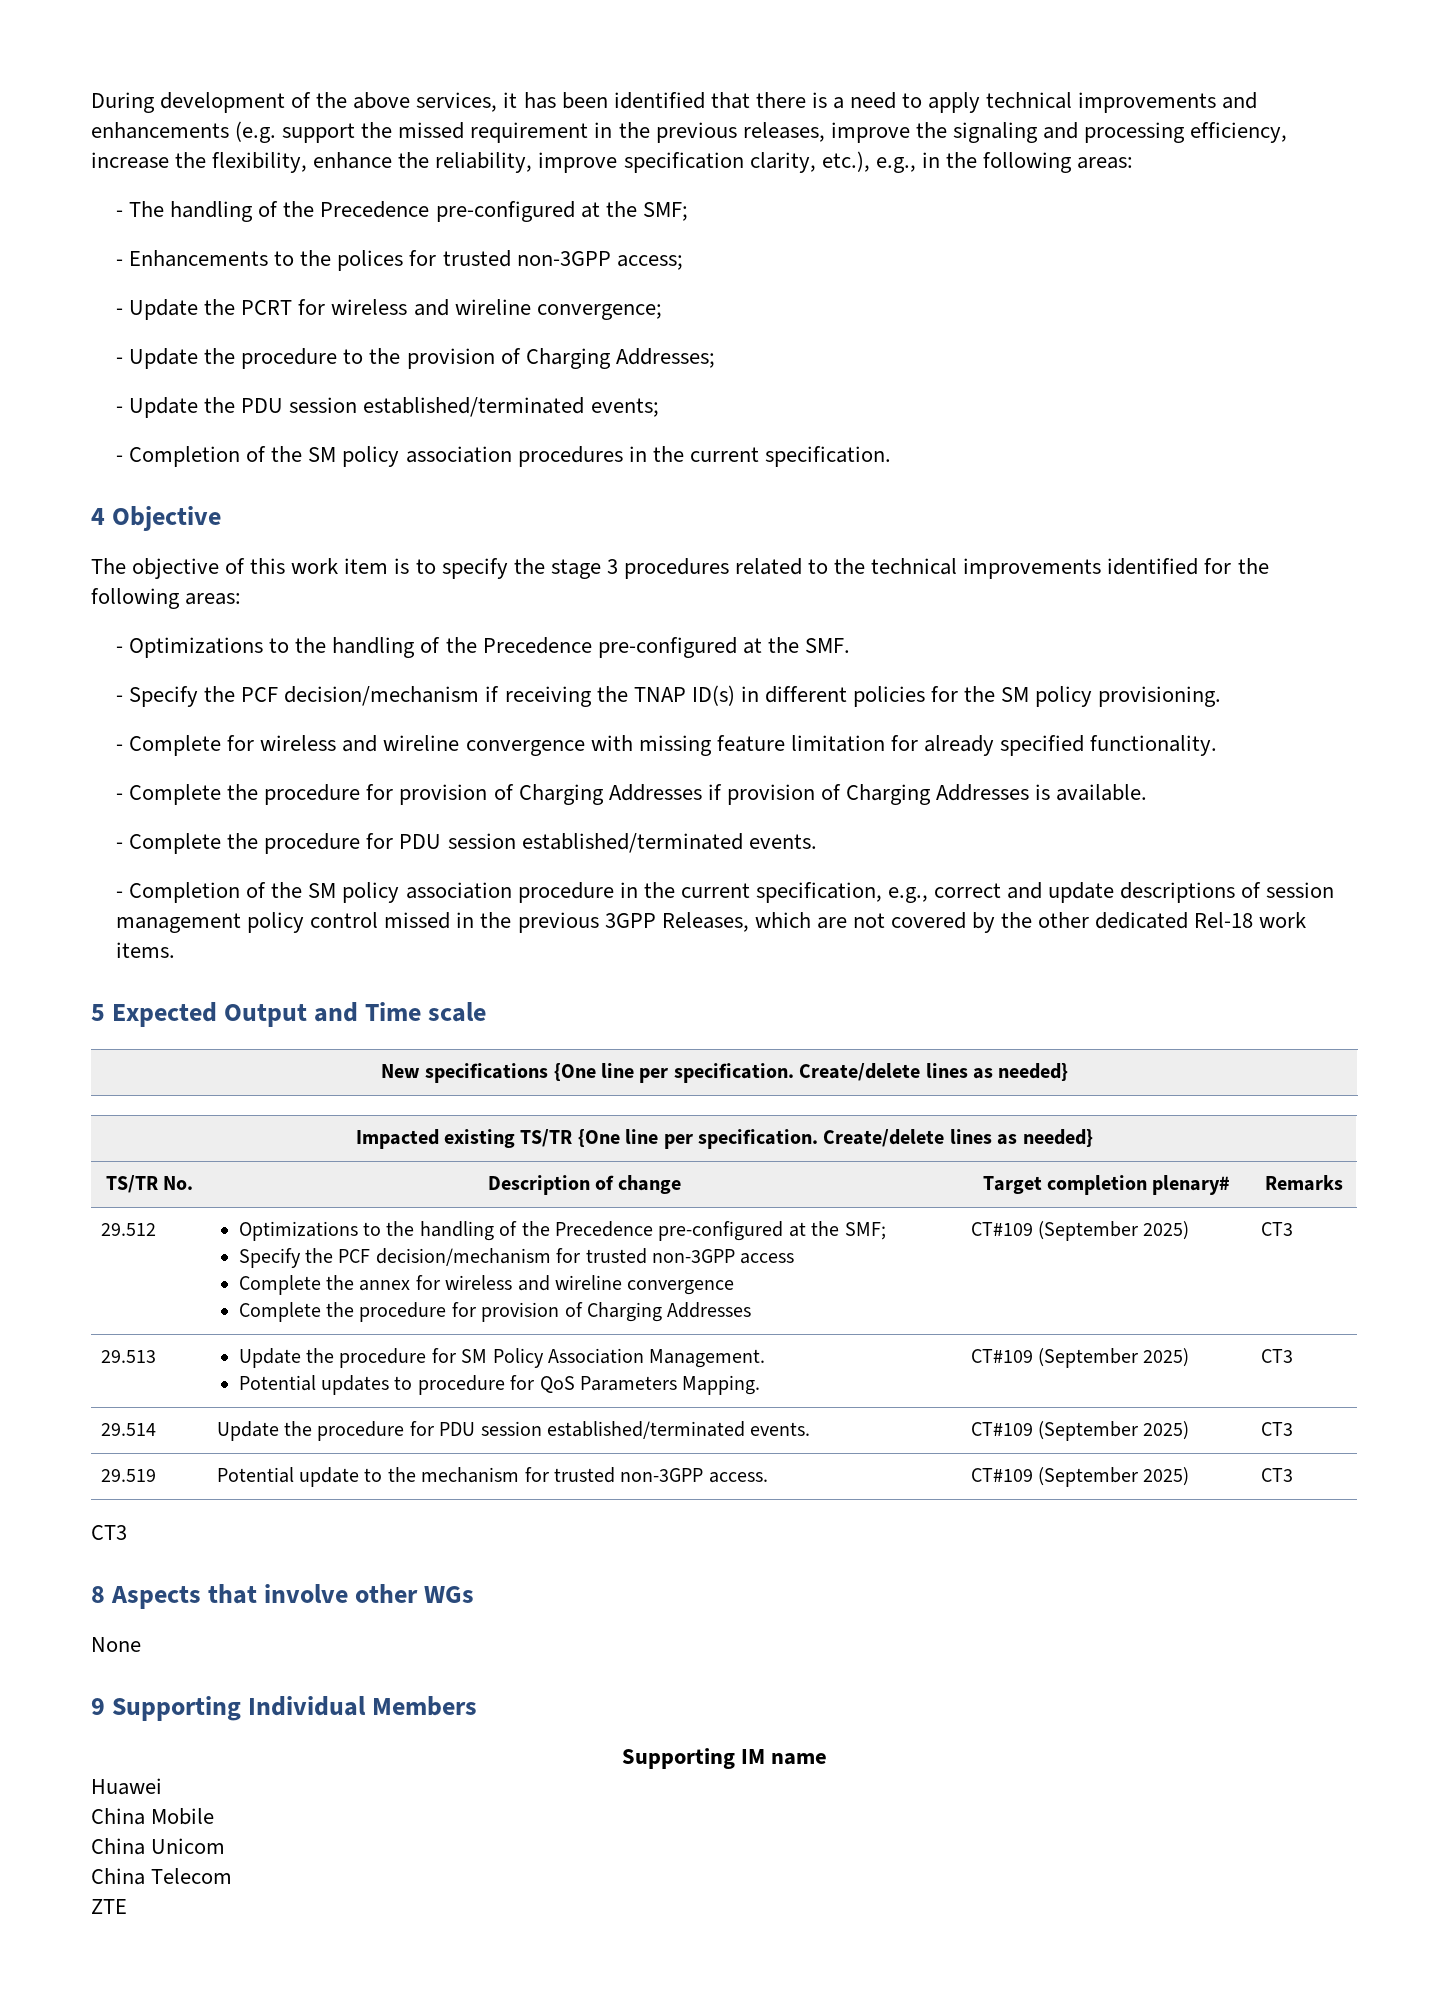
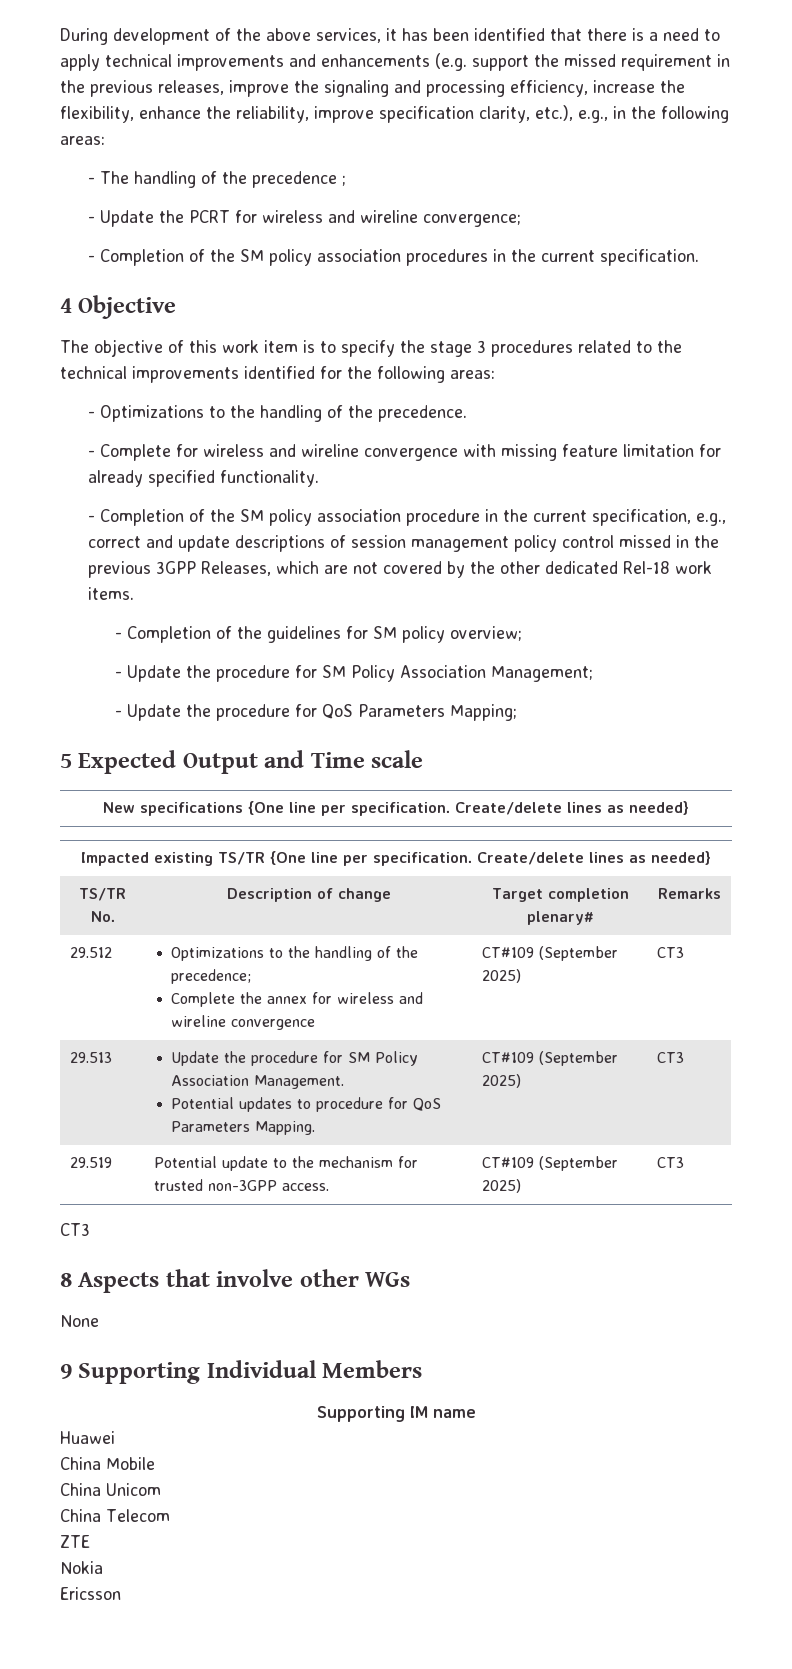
- - The handling of the Precedence pre-configured at the SMF;
- - Enhancements to the polices for trusted non-3GPP access;
+ - The handling of the precedence ;
- - Update the procedure to the provision of Charging Addresses;
- - Update the PDU session established/terminated events;
- - Optimizations to the handling of the Precedence pre-configured at the SMF.
- - Specify the PCF decision/mechanism if receiving the TNAP ID(s) in different policies for the SM policy provisioning.
+ - Optimizations to the handling of the precedence.
- - Complete the procedure for provision of Charging Addresses if provision of Charging Addresses is available.
- - Complete the procedure for PDU session established/terminated events.
+ - Completion of the guidelines for SM policy overview;
+ - Update the procedure for SM Policy Association Management;
+ - Update the procedure for QoS Parameters Mapping;
- 29.512 | Optimizations to the handling of the Precedence pre-configured at the SMF;
- Specify the PCF decision/mechanism for trusted non-3GPP access
- Complete the annex for wireless and wireline convergence
- Complete the procedure for provision of Charging Addresses | CT#109 (September 2025) | CT3
+ 29.512 | Optimizations to the handling of the precedence;
+ Complete the annex for wireless and wireline convergence | CT#109 (September 2025) | CT3
- 29.514 | Update the procedure for PDU session established/terminated events. | CT#109 (September 2025) | CT3
+ Nokia
+ Ericsson

